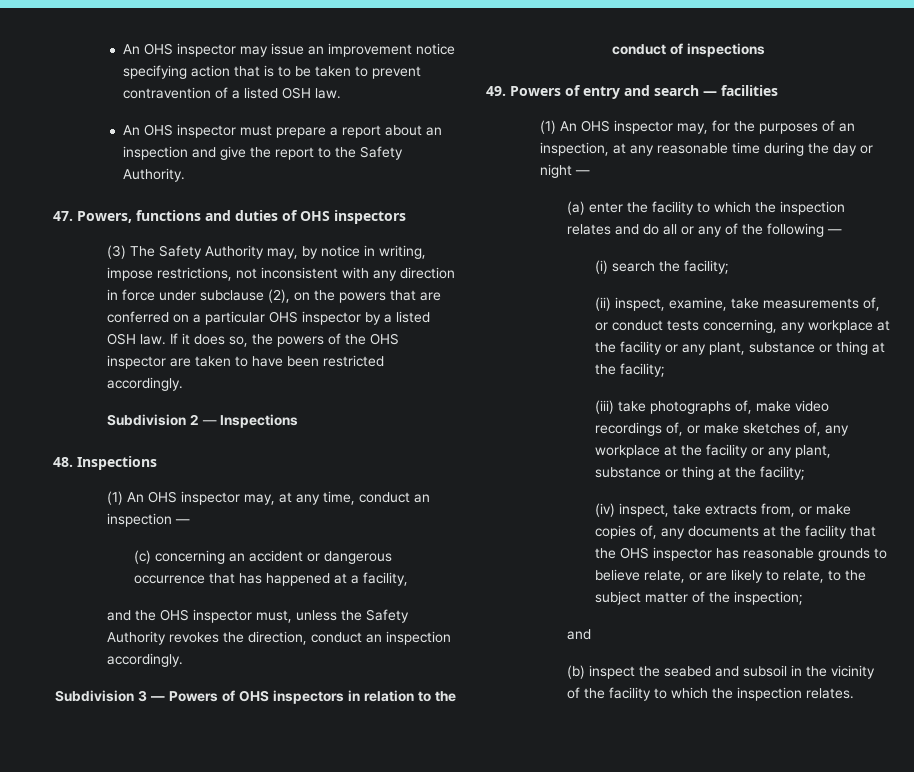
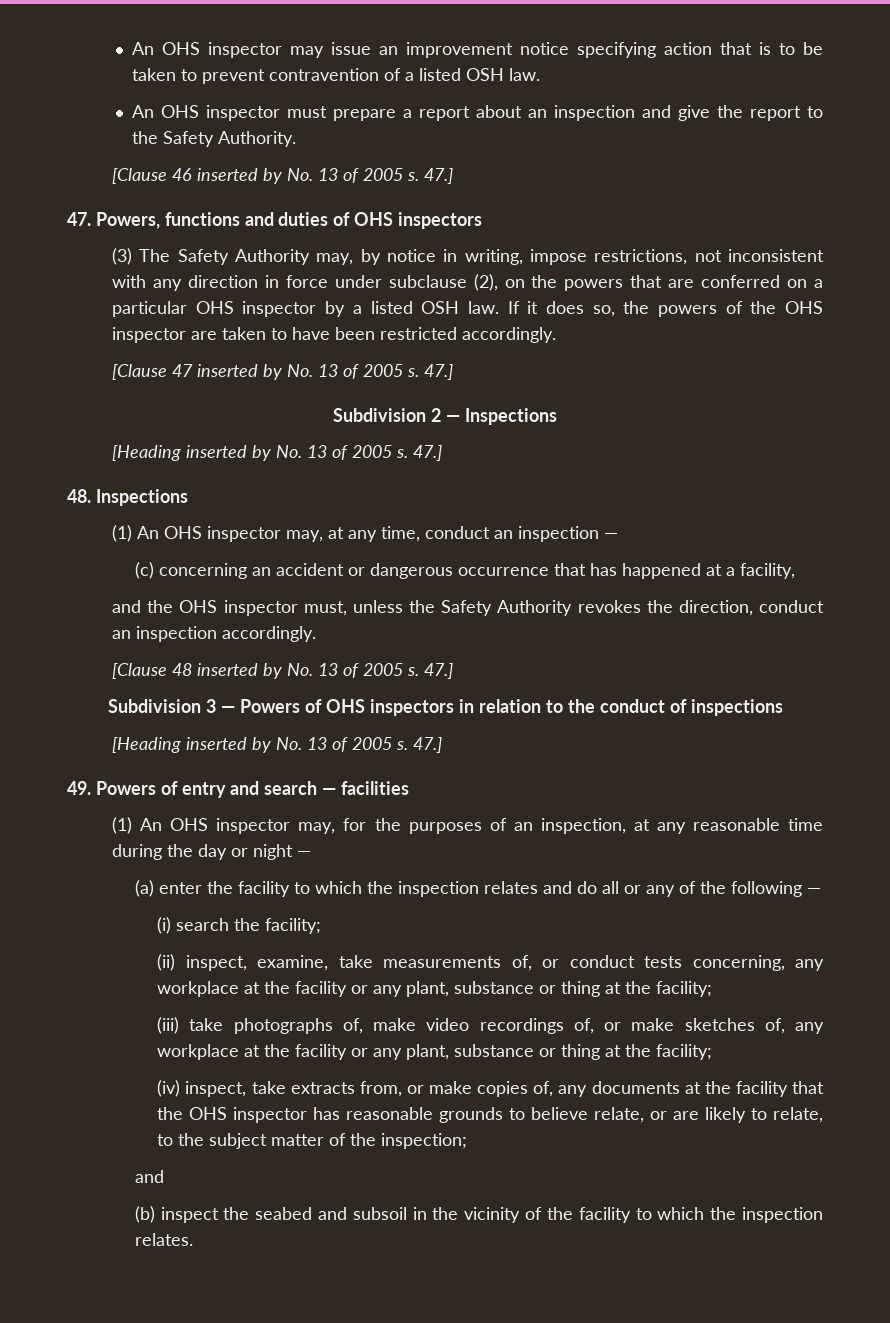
+ [Clause 46 inserted by No. 13 of 2005 s. 47.]
+ [Clause 47 inserted by No. 13 of 2005 s. 47.]
  Subdivision 2 — Inspections
+ [Heading inserted by No. 13 of 2005 s. 47.]
+ [Clause 48 inserted by No. 13 of 2005 s. 47.]
  Subdivision 3 — Powers of OHS inspectors in relation to the conduct of inspections
+ [Heading inserted by No. 13 of 2005 s. 47.]

